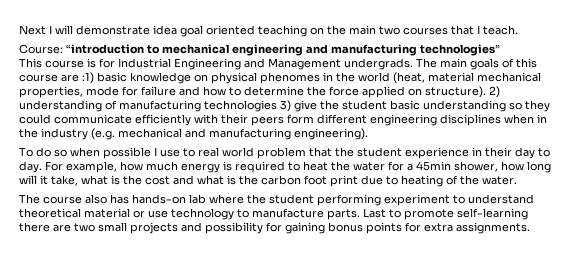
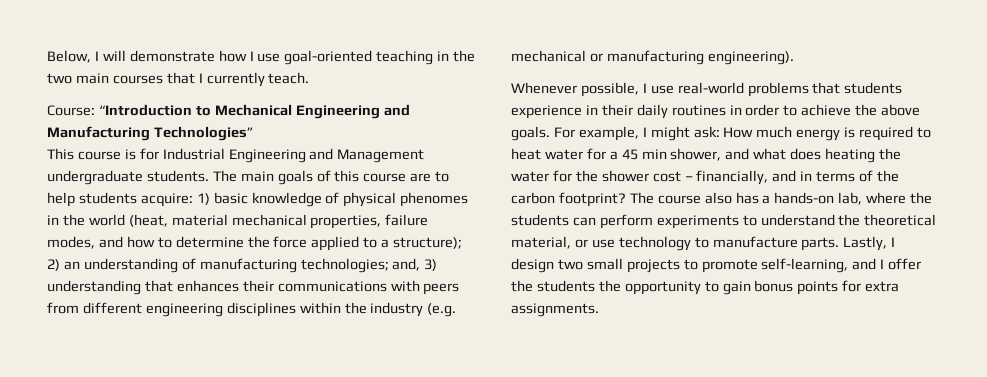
- Next I will demonstrate idea goal oriented teaching on the main two courses that I teach.
+ Below, I will demonstrate how I use goal-oriented teaching in the two main courses that I currently teach.
- Course: “introduction to mechanical engineering and manufacturing technologies”
+ Course: “Introduction to Mechanical Engineering and Manufacturing Technologies”
- This course is for Industrial Engineering and Management undergrads.
+ This course is for Industrial Engineering and Management undergraduate students.
- The main goals of this course are :1) basic knowledge on physical phenomes in the world (heat, material mechanical properties, mode for failure and how to determine the force applied on structure). 2) understanding of manufacturing technologies 3) give the student basic understanding so they could communicate efficiently with their peers form different engineering disciplines when in the industry (e.g. mechanical and manufacturing engineering).
+ The main goals of this course are to help students acquire: 1) basic knowledge of physical phenomes in the world (heat, material mechanical properties, failure modes, and how to determine the force applied to a structure); 2) an understanding of manufacturing technologies; and, 3) understanding that enhances their communications with peers from different engineering disciplines within the industry (e.g. mechanical or manufacturing engineering).
- To do so when possible I use to real world problem that the student experience in their day to day. For example, how much energy is required to heat the water for a 45min shower, how long will it take, what is the cost and what is the carbon foot print due to heating of the water.
- The course also has hands-on lab where the student performing experiment to understand theoretical material or use technology to manufacture parts.
+ Whenever possible, I use real-world problems that students experience in their daily routines in order to achieve the above goals. For example, I might ask: How much energy is required to heat water for a 45 min shower, and what does heating the water for the shower cost – financially, and in terms of the carbon footprint? The course also has a hands-on lab, where the students can perform experiments to understand the theoretical material, or use technology to manufacture parts.
- Last to promote self-learning there are two small projects and possibility for gaining bonus points for extra assignments.
+ Lastly, I design two small projects to promote self-learning, and I offer the students the opportunity to gain bonus points for extra assignments.

